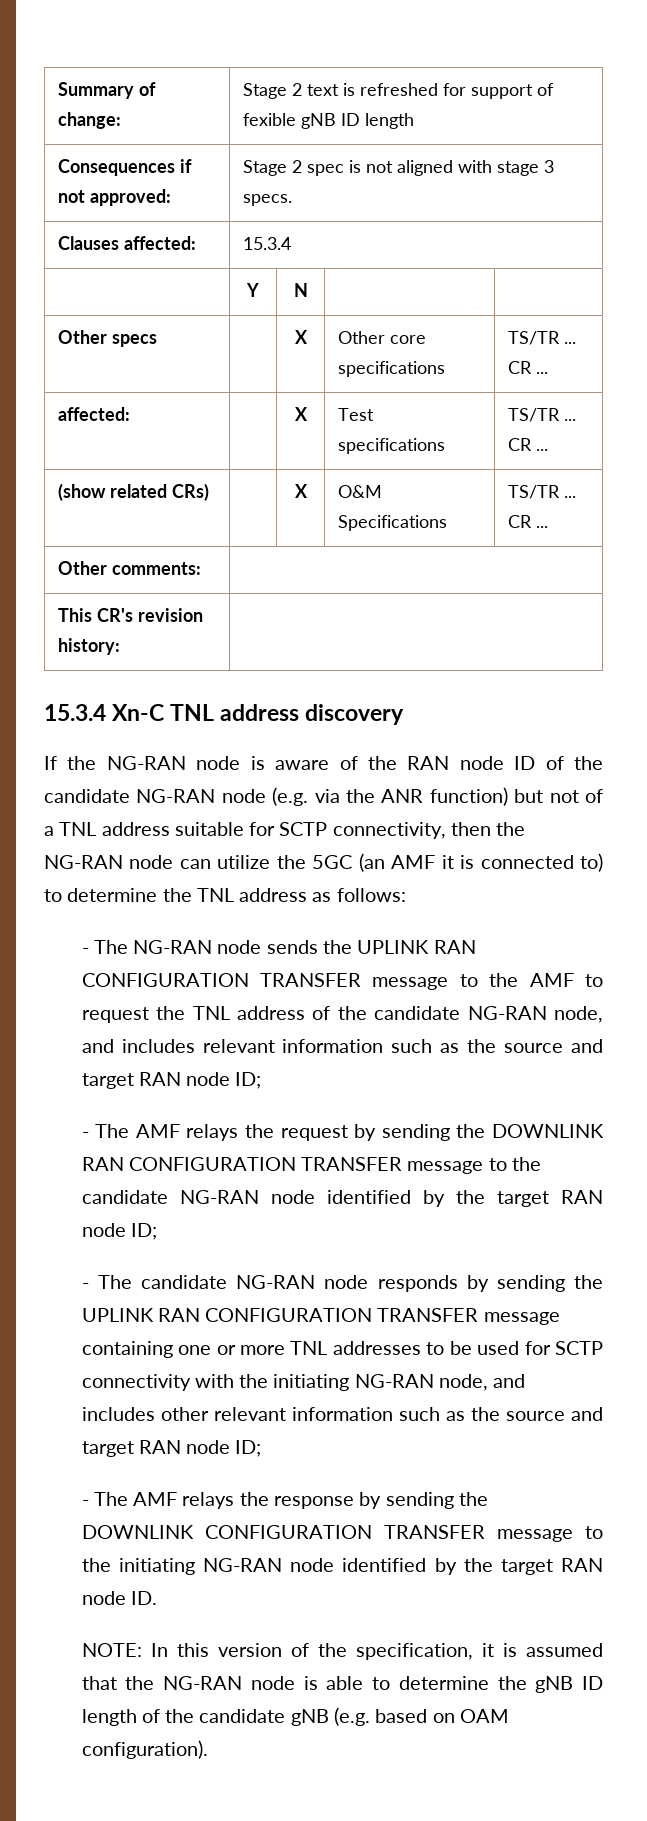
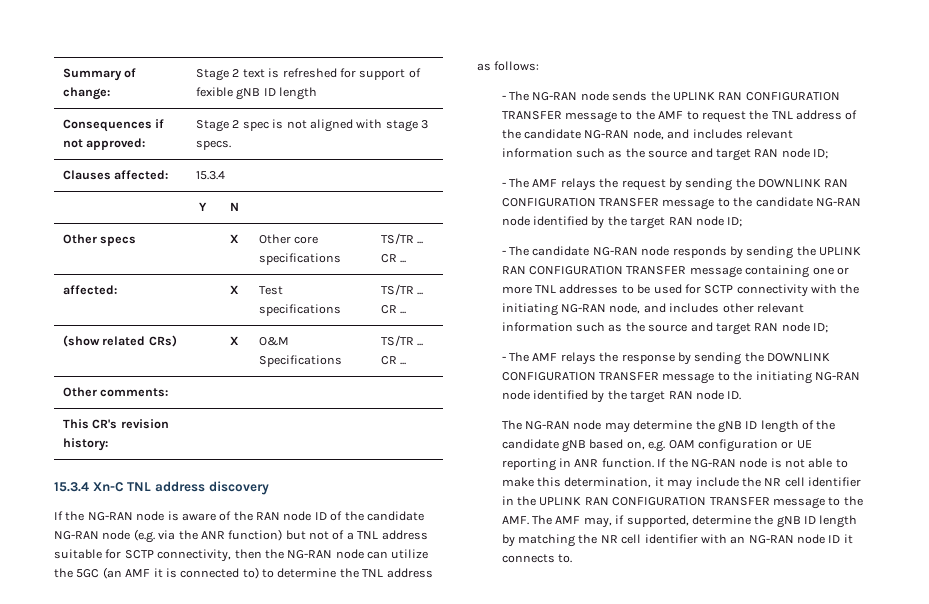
- NOTE: In this version of the specification, it is assumed that the NG-RAN node is able to determine the gNB ID length of the candidate gNB (e.g. based on OAM configuration).
+ The NG-RAN node may determine the gNB ID length of the candidate gNB based on, e.g. OAM configuration or UE reporting in ANR function. If the NG-RAN node is not able to make this determination, it may include the NR cell identifier in the UPLINK RAN CONFIGURATION TRANSFER message to the AMF. The AMF may, if supported, determine the gNB ID length by matching the NR cell identifier with an NG-RAN node ID it connects to.

